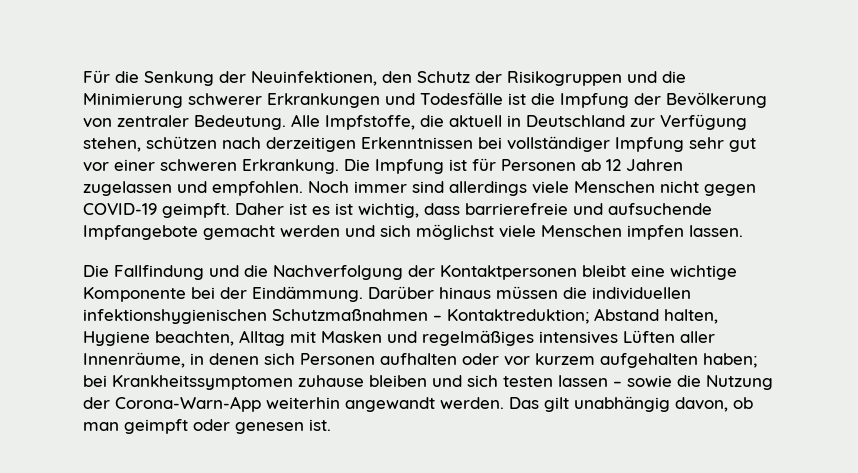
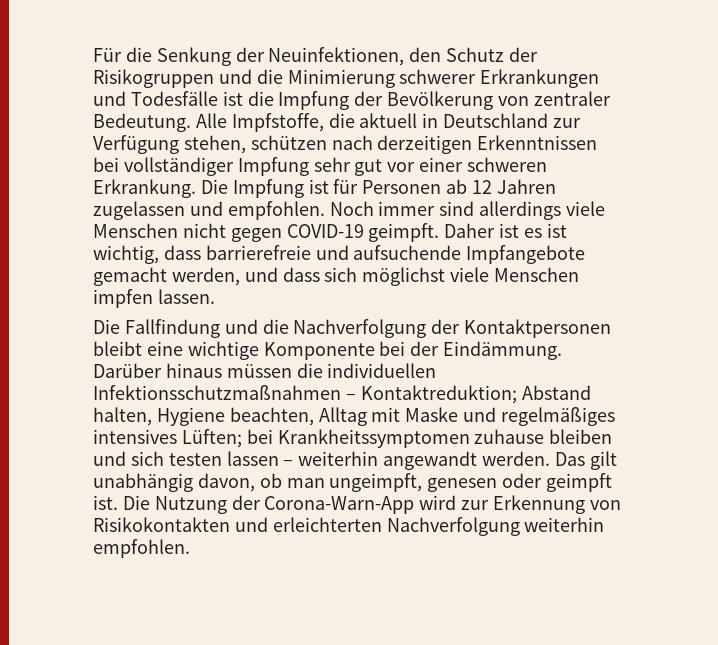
- Daher ist es ist wichtig, dass barrierefreie und aufsuchende Impfangebote gemacht werden und sich möglichst viele Menschen impfen lassen.
+ Daher ist es ist wichtig, dass barrierefreie und aufsuchende Impfangebote gemacht werden, und dass sich möglichst viele Menschen impfen lassen.
- Darüber hinaus müssen die individuellen infektionshygienischen Schutzmaßnahmen – Kontaktreduktion; Abstand halten, Hygiene beachten, Alltag mit Masken und regelmäßiges intensives Lüften aller Innenräume, in denen sich Personen aufhalten oder vor kurzem aufgehalten haben; bei Krankheitssymptomen zuhause bleiben und sich testen lassen – sowie die Nutzung der Corona-Warn-App weiterhin angewandt werden.
+ Darüber hinaus müssen die individuellen Infektionsschutzmaßnahmen – Kontaktreduktion; Abstand halten, Hygiene beachten, Alltag mit Maske und regelmäßiges intensives Lüften; bei Krankheitssymptomen zuhause bleiben und sich testen lassen – weiterhin angewandt werden.
- Das gilt unabhängig davon, ob man geimpft oder genesen ist.
+ Das gilt unabhängig davon, ob man ungeimpft, genesen oder geimpft ist. Die Nutzung der Corona-Warn-App wird zur Erkennung von Risikokontakten und erleichterten Nachverfolgung weiterhin empfohlen.

